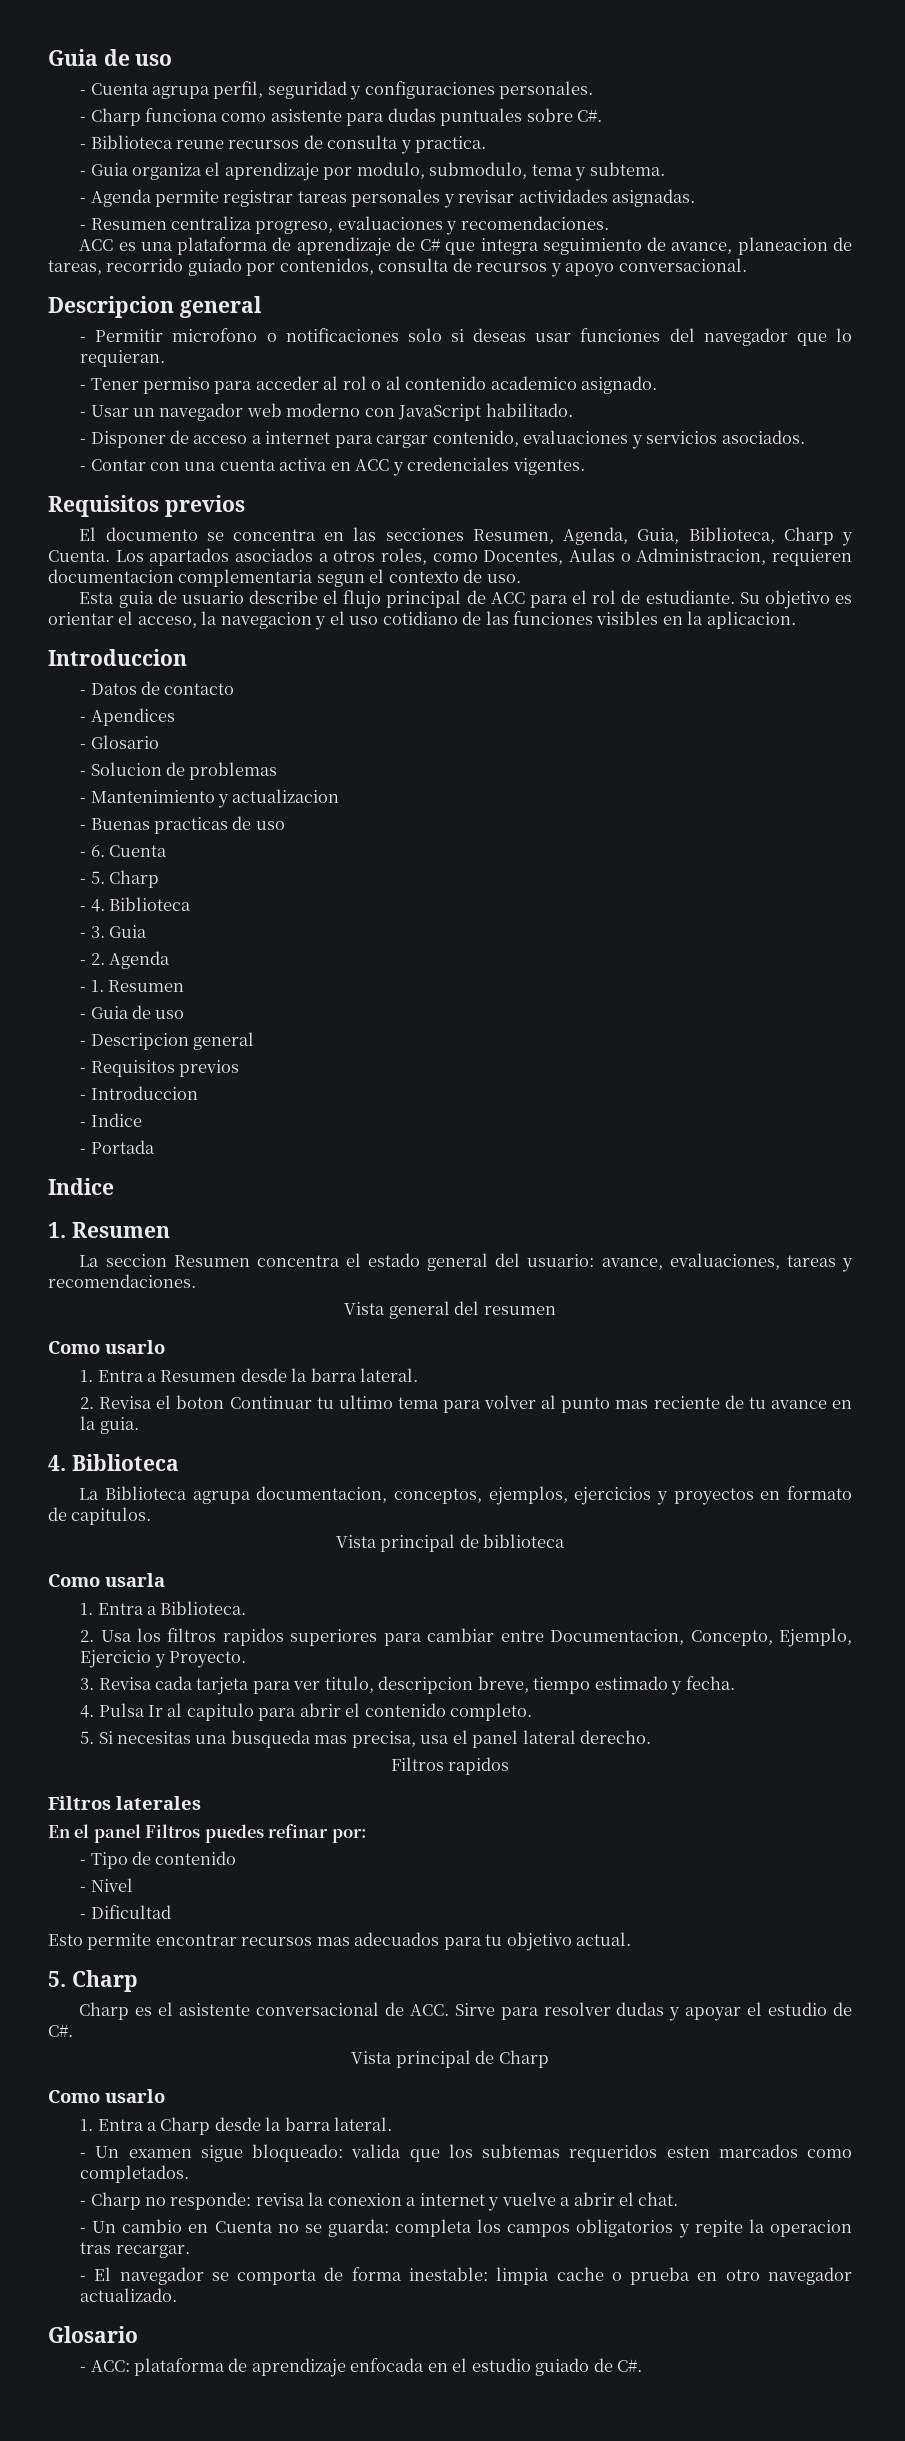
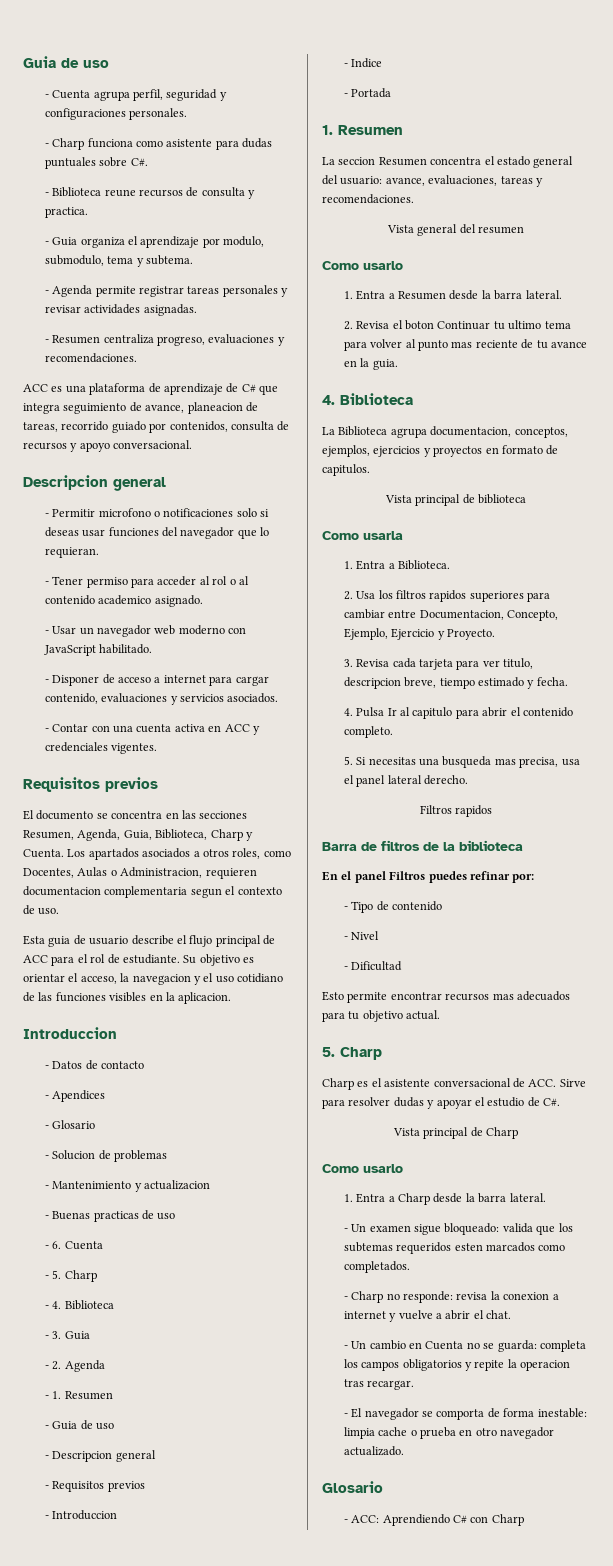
  - Portada
- Indice
- Filtros laterales
+ Barra de filtros de la biblioteca
- - ACC: plataforma de aprendizaje enfocada en el estudio guiado de C#.
+ - ACC: Aprendiendo C# con Charp

